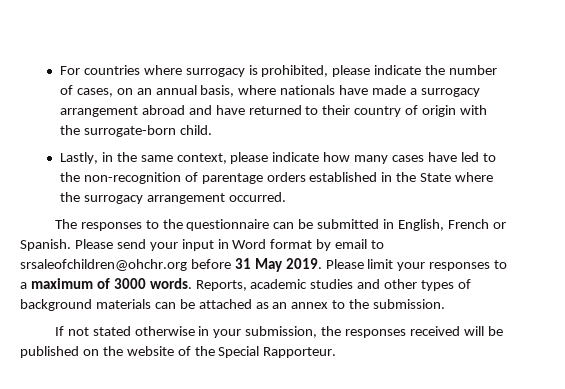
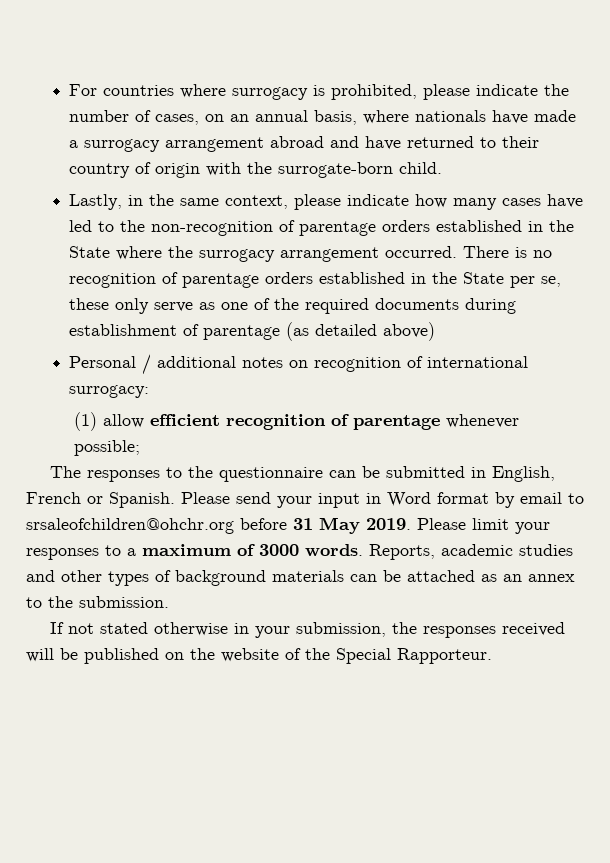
+ There is no recognition of parentage orders established in the State per se, these only serve as one of the required documents during establishment of parentage (as detailed above)
+ Personal / additional notes on recognition of international surrogacy:
+ (1) allow efficient recognition of parentage whenever possible;

